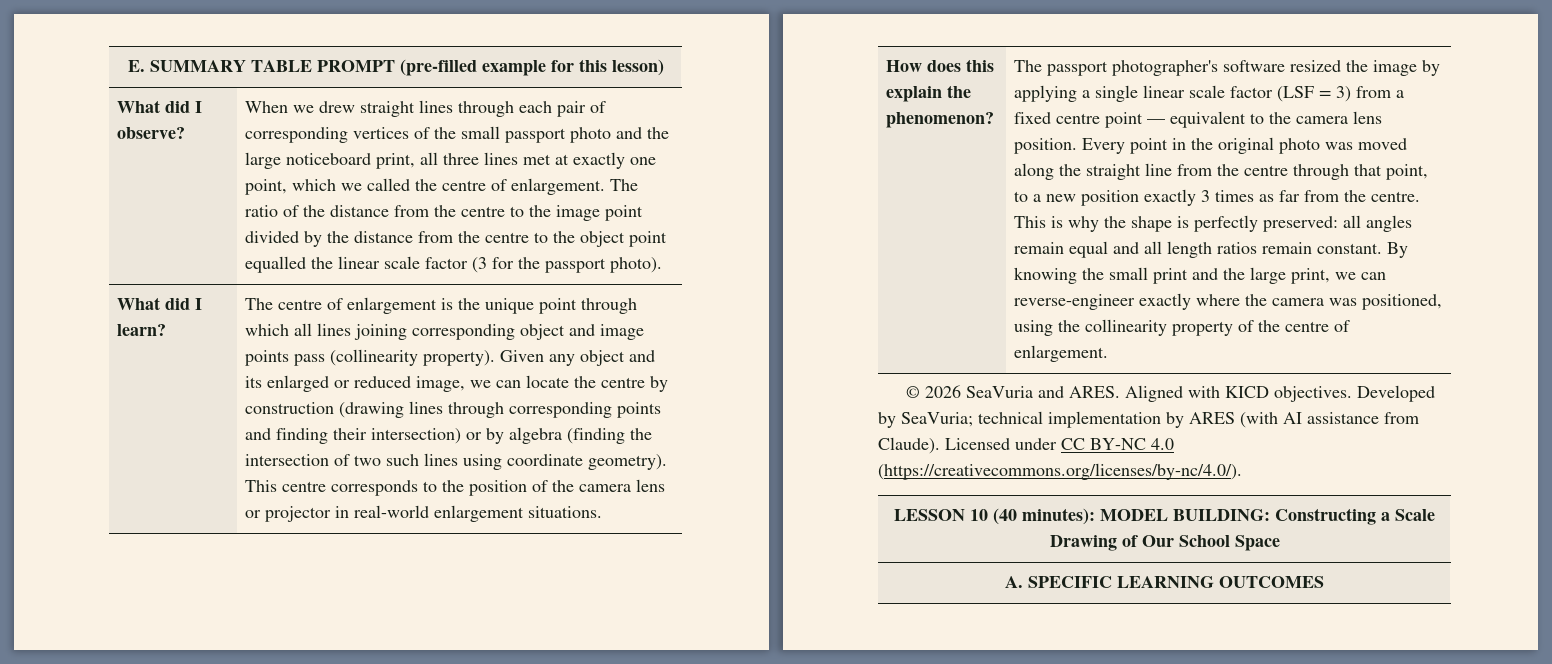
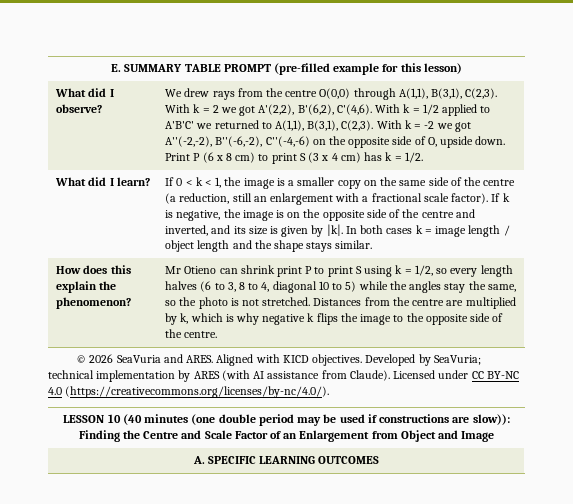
- When we drew straight lines through each pair of corresponding vertices of the small passport photo and the large noticeboard print, all three lines met at exactly one point, which we called the centre of enlargement. The ratio of the distance from the centre to the image point divided by the distance from the centre to the object point equalled the linear scale factor (3 for the passport photo).
- What did I learn? | The centre of enlargement is the unique point through which all lines joining corresponding object and image points pass (collinearity property). Given any object and its enlarged or reduced image, we can locate the centre by construction (drawing lines through corresponding points and finding their intersection) or by algebra (finding the intersection of two such lines using coordinate geometry). This centre corresponds to the position of the camera lens or projector in real-world enlargement situations.
+ We drew rays from the centre O(0,0) through A(1,1), B(3,1), C(2,3). With k = 2 we got A'(2,2), B'(6,2), C'(4,6). With k = 1/2 applied to A'B'C' we returned to A(1,1), B(3,1), C(2,3). With k = -2 we got A''(-2,-2), B''(-6,-2), C''(-4,-6) on the opposite side of O, upside down. Print P (6 x 8 cm) to print S (3 x 4 cm) has k = 1/2.
+ What did I learn? | If 0 < k < 1, the image is a smaller copy on the same side of the centre (a reduction, still an enlargement with a fractional scale factor). If k is negative, the image is on the opposite side of the centre and inverted, and its size is given by |k|. In both cases k = image length / object length and the shape stays similar.
- The passport photographer's software resized the image by applying a single linear scale factor (LSF = 3) from a fixed centre point — equivalent to the camera lens position. Every point in the original photo was moved along the straight line from the centre through that point, to a new position exactly 3 times as far from the centre. This is why the shape is perfectly preserved: all angles remain equal and all length ratios remain constant. By knowing the small print and the large print, we can reverse-engineer exactly where the camera was positioned, using the collinearity property of the centre of enlargement.
+ Mr Otieno can shrink print P to print S using k = 1/2, so every length halves (6 to 3, 8 to 4, diagonal 10 to 5) while the angles stay the same, so the photo is not stretched. Distances from the centre are multiplied by k, which is why negative k flips the image to the opposite side of the centre.
- LESSON 10 (40 minutes): MODEL BUILDING: Constructing a Scale Drawing of Our School Space
+ LESSON 10 (40 minutes (one double period may be used if constructions are slow)): Finding the Centre and Scale Factor of an Enlargement from Object and Image

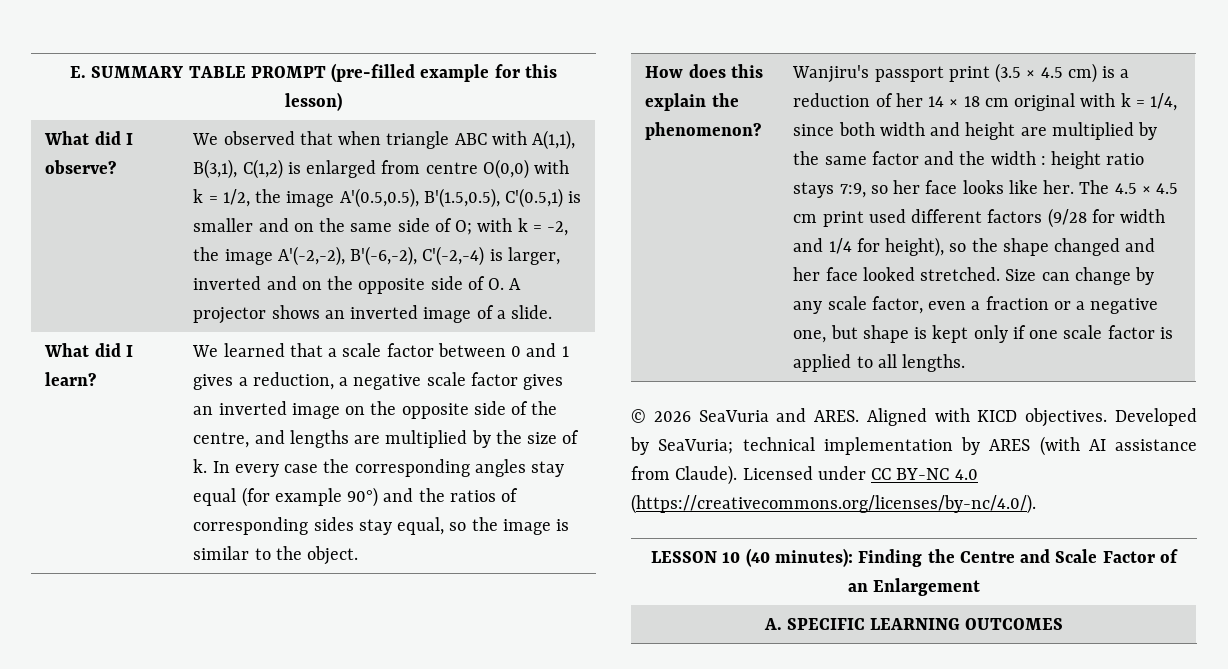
- We drew rays from the centre O(0,0) through A(1,1), B(3,1), C(2,3). With k = 2 we got A'(2,2), B'(6,2), C'(4,6). With k = 1/2 applied to A'B'C' we returned to A(1,1), B(3,1), C(2,3). With k = -2 we got A''(-2,-2), B''(-6,-2), C''(-4,-6) on the opposite side of O, upside down. Print P (6 x 8 cm) to print S (3 x 4 cm) has k = 1/2.
- What did I learn? | If 0 < k < 1, the image is a smaller copy on the same side of the centre (a reduction, still an enlargement with a fractional scale factor). If k is negative, the image is on the opposite side of the centre and inverted, and its size is given by |k|. In both cases k = image length / object length and the shape stays similar.
+ We observed that when triangle ABC with A(1,1), B(3,1), C(1,2) is enlarged from centre O(0,0) with k = 1/2, the image A'(0.5,0.5), B'(1.5,0.5), C'(0.5,1) is smaller and on the same side of O; with k = -2, the image A'(-2,-2), B'(-6,-2), C'(-2,-4) is larger, inverted and on the opposite side of O. A projector shows an inverted image of a slide.
+ What did I learn? | We learned that a scale factor between 0 and 1 gives a reduction, a negative scale factor gives an inverted image on the opposite side of the centre, and lengths are multiplied by the size of k. In every case the corresponding angles stay equal (for example 90°) and the ratios of corresponding sides stay equal, so the image is similar to the object.
- Mr Otieno can shrink print P to print S using k = 1/2, so every length halves (6 to 3, 8 to 4, diagonal 10 to 5) while the angles stay the same, so the photo is not stretched. Distances from the centre are multiplied by k, which is why negative k flips the image to the opposite side of the centre.
+ Wanjiru's passport print (3.5 × 4.5 cm) is a reduction of her 14 × 18 cm original with k = 1/4, since both width and height are multiplied by the same factor and the width : height ratio stays 7:9, so her face looks like her. The 4.5 × 4.5 cm print used different factors (9/28 for width and 1/4 for height), so the shape changed and her face looked stretched. Size can change by any scale factor, even a fraction or a negative one, but shape is kept only if one scale factor is applied to all lengths.
- LESSON 10 (40 minutes (one double period may be used if constructions are slow)): Finding the Centre and Scale Factor of an Enlargement from Object and Image
+ LESSON 10 (40 minutes): Finding the Centre and Scale Factor of an Enlargement

